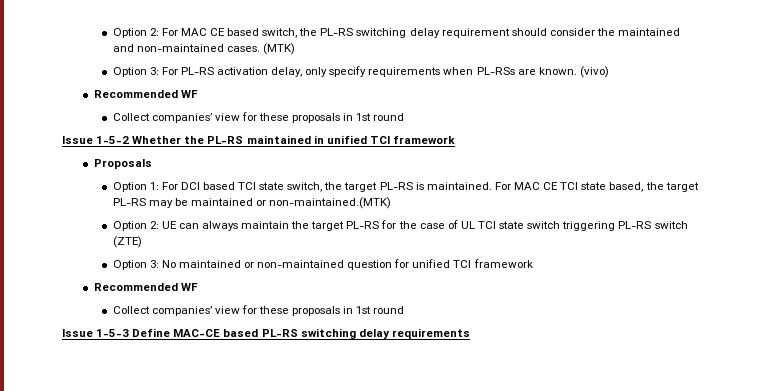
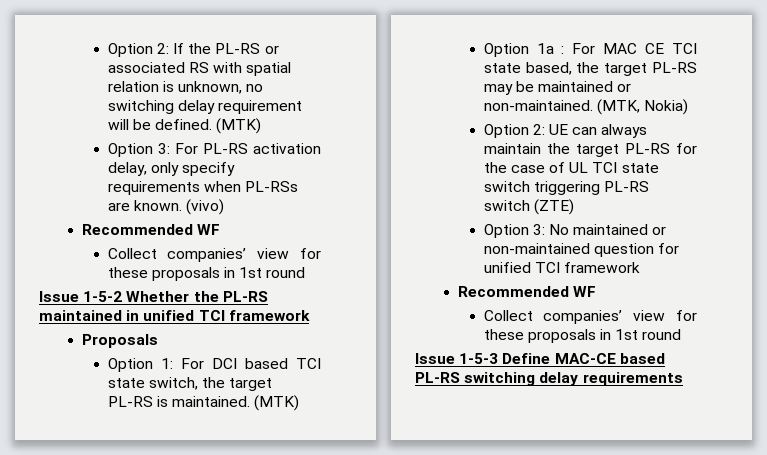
- Option 2: For MAC CE based switch, the PL-RS switching delay requirement should consider the maintained and non-maintained cases.
+ Option 2: If the PL-RS or associated RS with spatial relation is unknown, no switching delay requirement will be defined.
- Option 1: For DCI based TCI state switch, the target PL-RS is maintained. For MAC CE TCI state based, the target PL-RS may be maintained or non-maintained.(MTK)
+ Option 1: For DCI based TCI state switch, the target PL-RS is maintained. (MTK)
+ Option 1a : For MAC CE TCI state based, the target PL-RS may be maintained or non-maintained. (MTK, Nokia)

